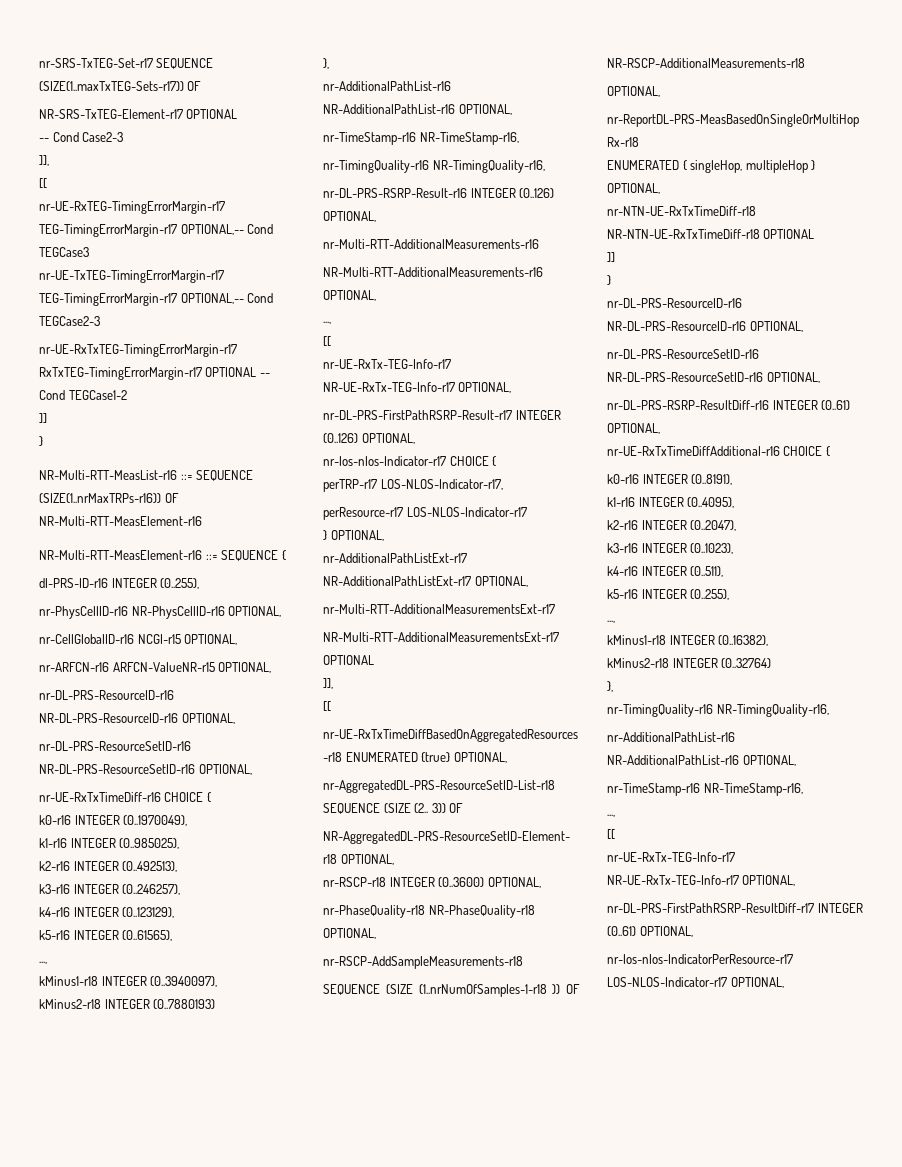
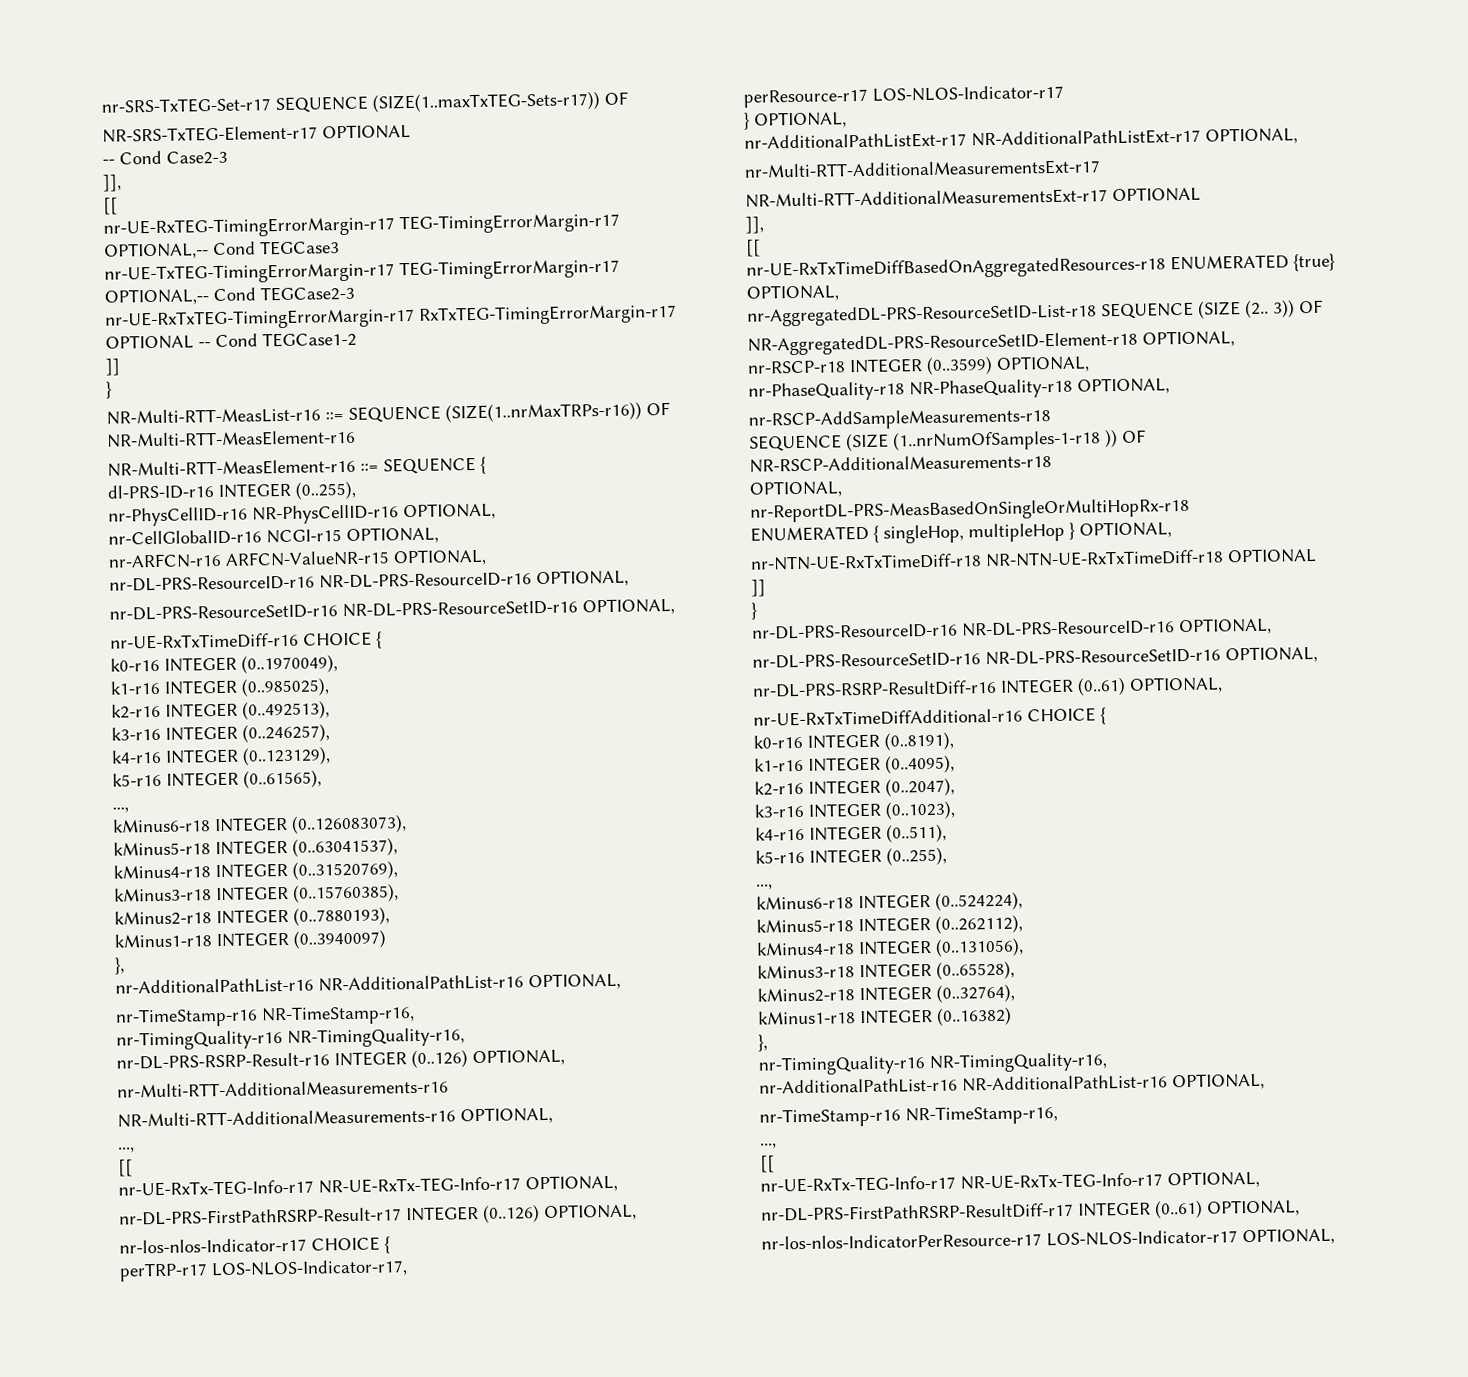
- kMinus1-r18 INTEGER (0..3940097),
- kMinus2-r18 INTEGER (0..7880193)
+ kMinus6-r18 INTEGER (0..126083073),
+ kMinus5-r18 INTEGER (0..63041537),
+ kMinus4-r18 INTEGER (0..31520769),
+ kMinus3-r18 INTEGER (0..15760385),
+ kMinus2-r18 INTEGER (0..7880193),
+ kMinus1-r18 INTEGER (0..3940097)
- nr-RSCP-r18 INTEGER (0..3600) OPTIONAL,
+ nr-RSCP-r18 INTEGER (0..3599) OPTIONAL,
- kMinus1-r18 INTEGER (0..16382),
- kMinus2-r18 INTEGER (0..32764)
+ kMinus6-r18 INTEGER (0..524224),
+ kMinus5-r18 INTEGER (0..262112),
+ kMinus4-r18 INTEGER (0..131056),
+ kMinus3-r18 INTEGER (0..65528),
+ kMinus2-r18 INTEGER (0..32764),
+ kMinus1-r18 INTEGER (0..16382)

